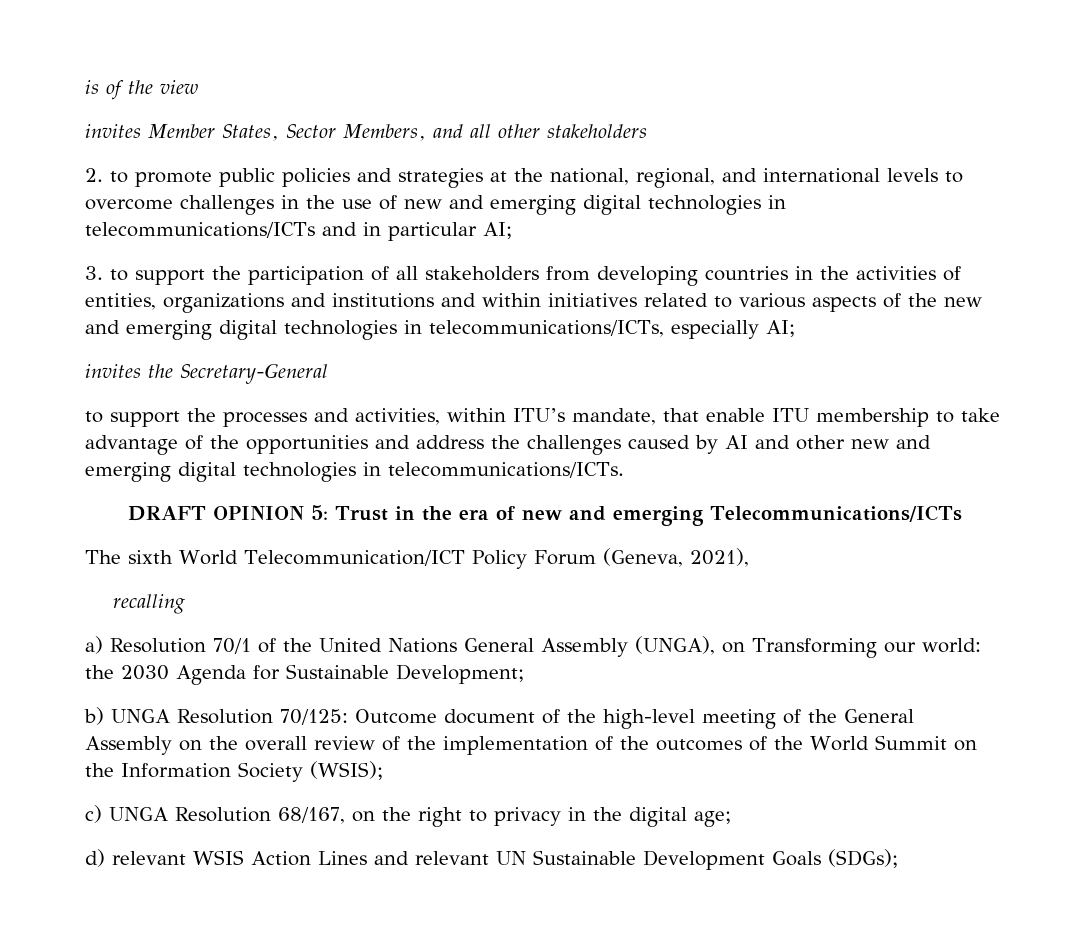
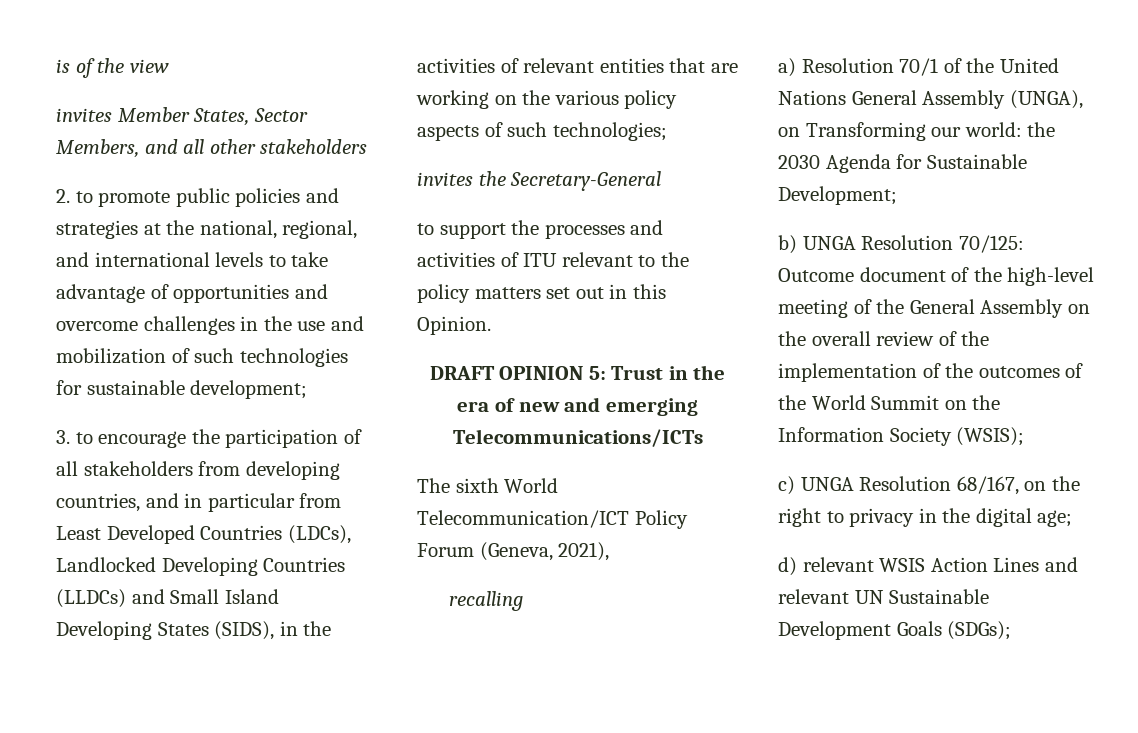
- 2. to promote public policies and strategies at the national, regional, and international levels to overcome challenges in the use of new and emerging digital technologies in telecommunications/ICTs and in particular AI;
+ 2. to promote public policies and strategies at the national, regional, and international levels to take advantage of opportunities and overcome challenges in the use and mobilization of such technologies for sustainable development;
- 3. to support the participation of all stakeholders from developing countries in the activities of entities, organizations and institutions and within initiatives related to various aspects of the new and emerging digital technologies in telecommunications/ICTs, especially AI;
+ 3. to encourage the participation of all stakeholders from developing countries, and in particular from Least Developed Countries (LDCs), Landlocked Developing Countries (LLDCs) and Small Island Developing States (SIDS), in the activities of relevant entities that are working on the various policy aspects of such technologies;
- to support the processes and activities, within ITU’s mandate, that enable ITU membership to take advantage of the opportunities and address the challenges caused by AI and other new and emerging digital technologies in telecommunications/ICTs.
+ to support the processes and activities of ITU relevant to the policy matters set out in this Opinion.

